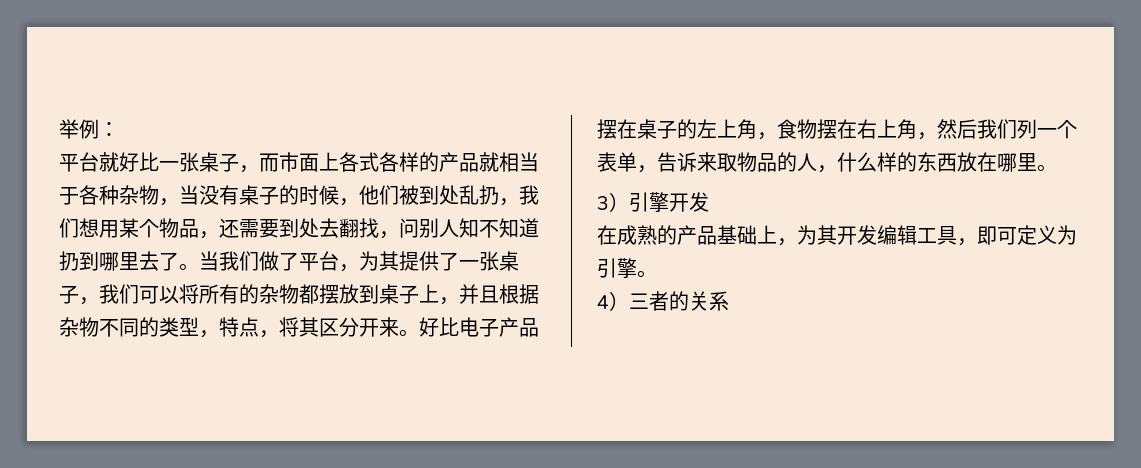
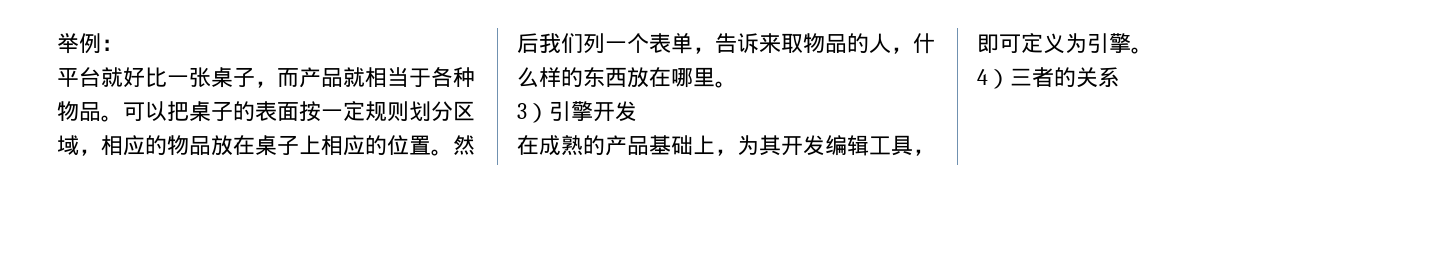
- 平台就好比一张桌子，而市面上各式各样的产品就相当于各种杂物，当没有桌子的时候，他们被到处乱扔，我们想用某个物品，还需要到处去翻找，问别人知不知道扔到哪里去了。当我们做了平台，为其提供了一张桌子，我们可以将所有的杂物都摆放到桌子上，并且根据杂物不同的类型，特点，将其区分开来。好比电子产品摆在桌子的左上角，食物摆在右上角，然后我们列一个表单，告诉来取物品的人，什么样的东西放在哪里。
+ 平台就好比一张桌子，而产品就相当于各种物品。可以把桌子的表面按一定规则划分区域，相应的物品放在桌子上相应的位置。然后我们列一个表单，告诉来取物品的人，什么样的东西放在哪里。

